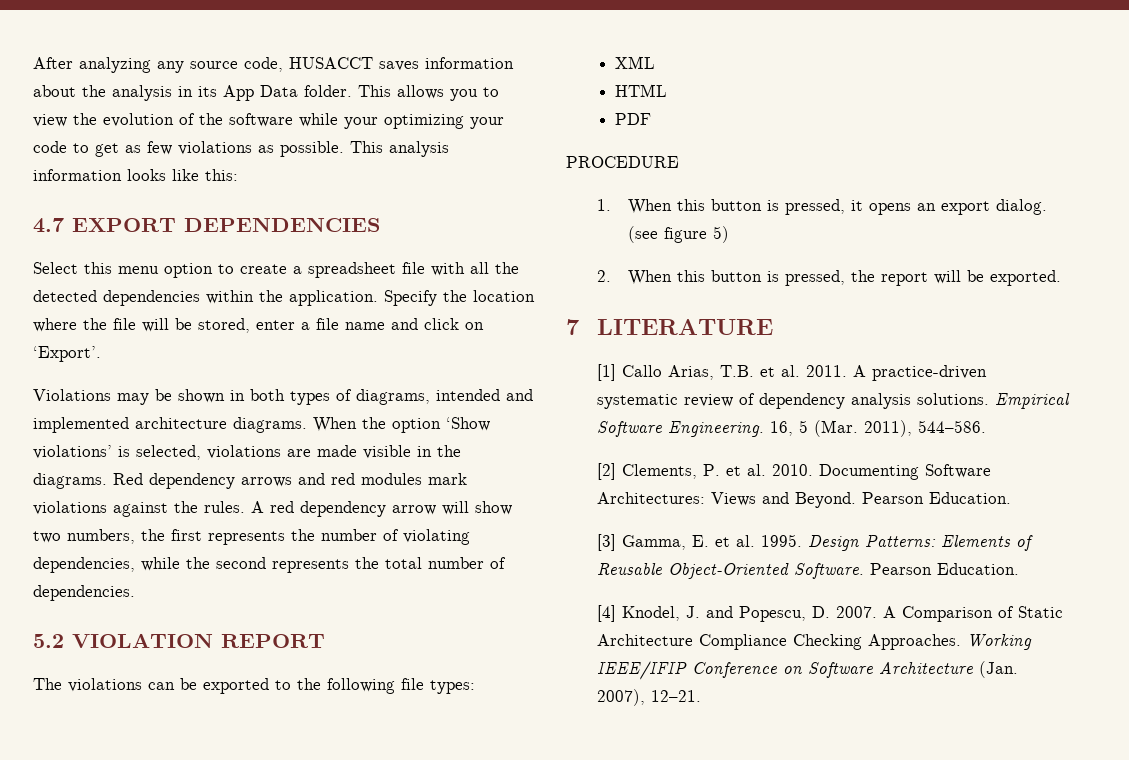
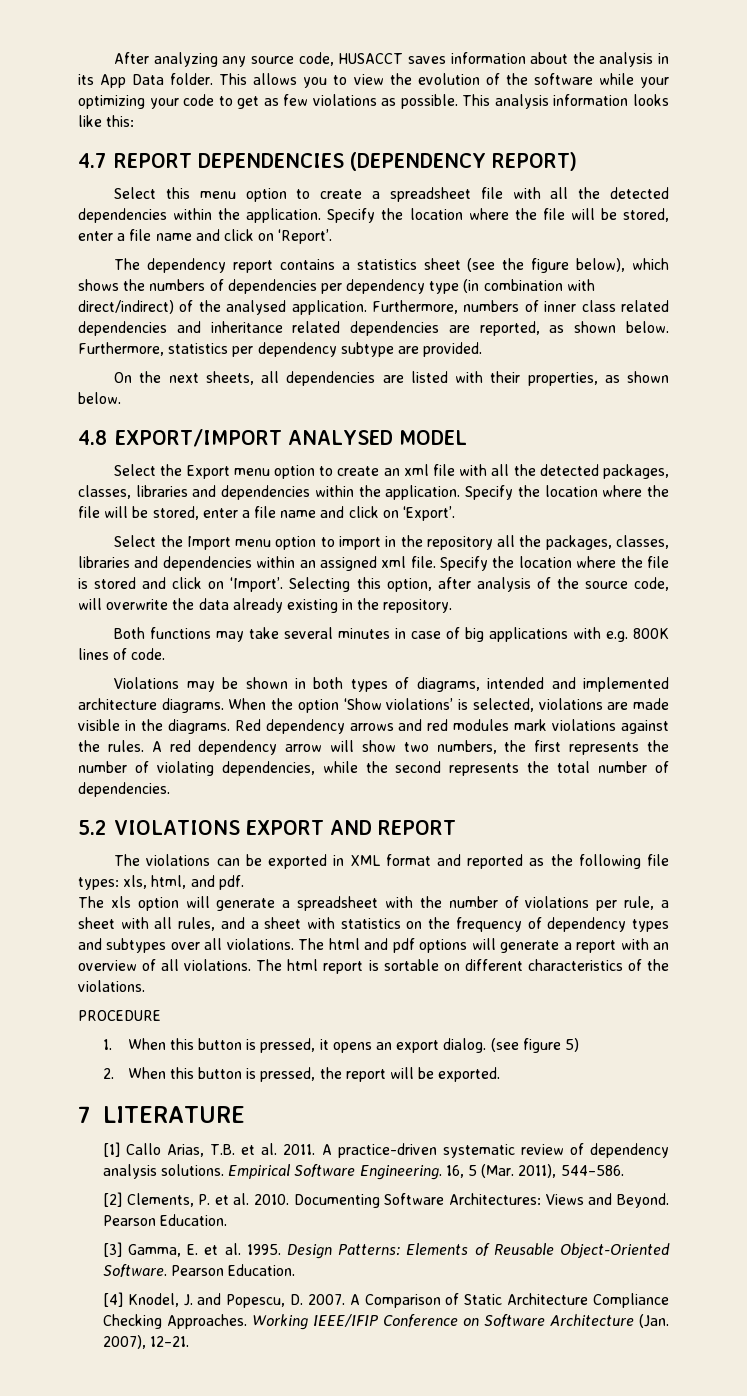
- 4.7 EXPORT DEPENDENCIES
+ 4.7 REPORT DEPENDENCIES (DEPENDENCY REPORT)
- Specify the location where the file will be stored, enter a file name and click on ‘Export’.
+ Specify the location where the file will be stored, enter a file name and click on ‘Report’.
+ The dependency report contains a statistics sheet (see the figure below), which shows the numbers of dependencies per dependency type (in combination with direct/indirect) of the analysed application. Furthermore, numbers of inner class related dependencies and inheritance related dependencies are reported, as shown below. Furthermore, statistics per dependency subtype are provided.
+ On the next sheets, all dependencies are listed with their properties, as shown below.
+ 4.8 EXPORT/IMPORT ANALYSED MODEL
+ Select the Export menu option to create an xml file with all the detected packages, classes, libraries and dependencies within the application. Specify the location where the file will be stored, enter a file name and click on ‘Export’.
+ Select the Import menu option to import in the repository all the packages, classes, libraries and dependencies within an assigned xml file. Specify the location where the file is stored and click on ‘Import’. Selecting this option, after analysis of the source code, will overwrite the data already existing in the repository.
+ Both functions may take several minutes in case of big applications with e.g. 800K lines of code.
- 5.2 VIOLATION REPORT
+ 5.2 VIOLATIONS EXPORT AND REPORT
- The violations can be exported to the following file types:
- XML
- HTML
- PDF
+ The violations can be exported in XML format and reported as the following file types: xls, html, and pdf.
+ The xls option will generate a spreadsheet with the number of violations per rule, a sheet with all rules, and a sheet with statistics on the frequency of dependency types and subtypes over all violations. The html and pdf options will generate a report with an overview of all violations. The html report is sortable on different characteristics of the violations.

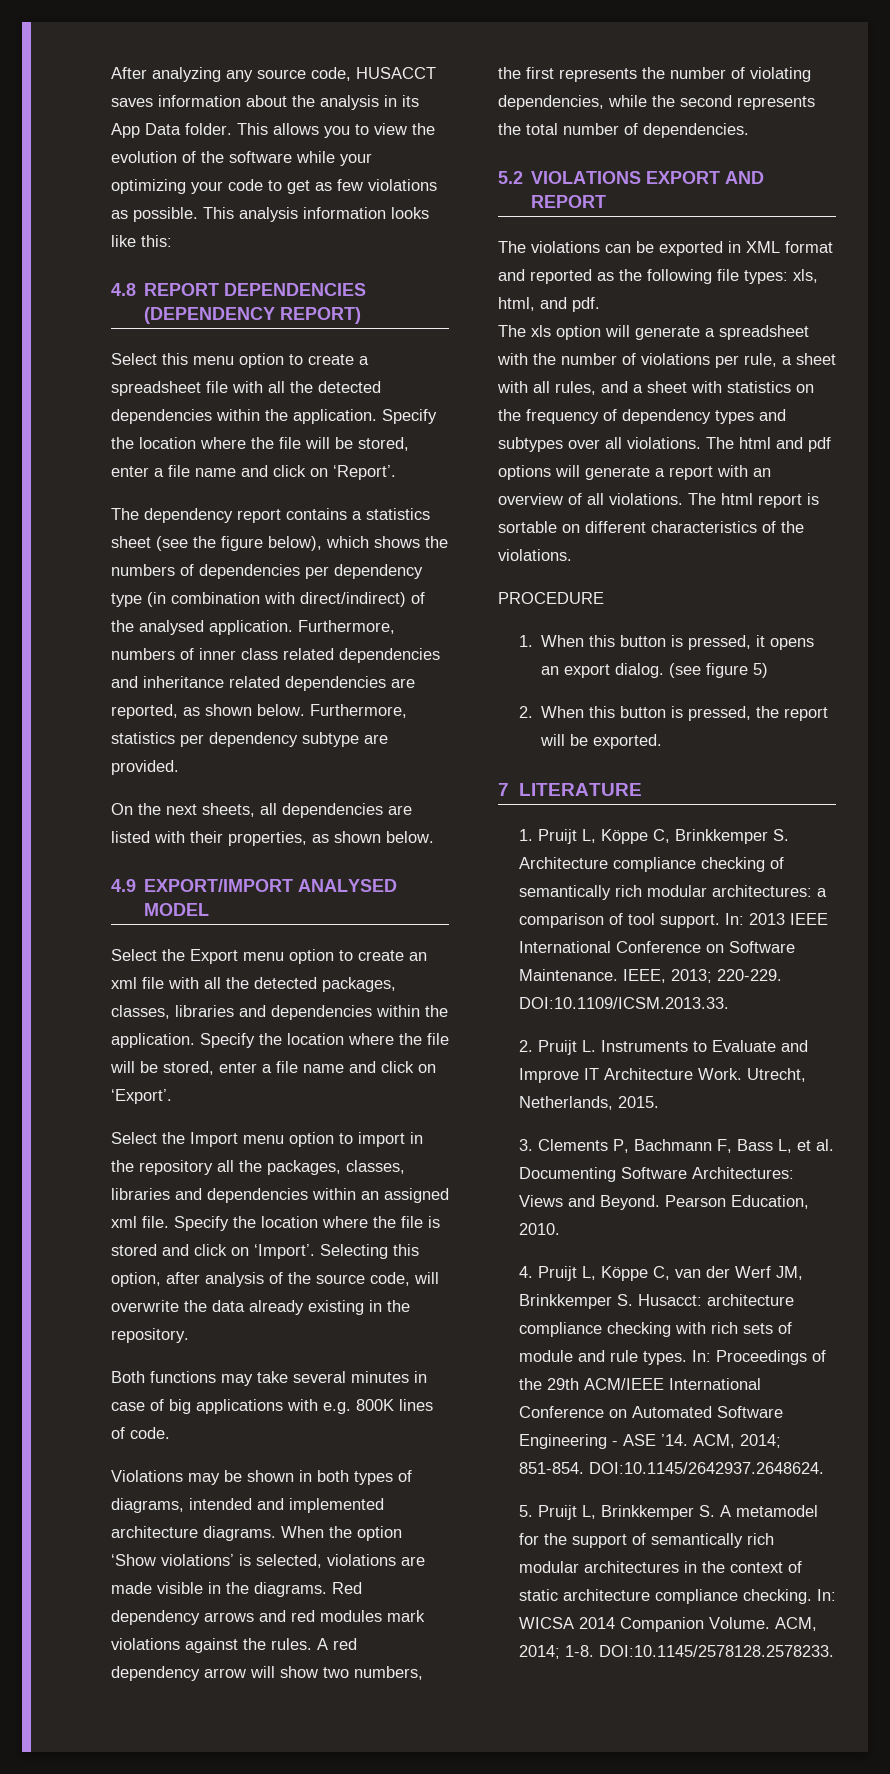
- 4.7 REPORT DEPENDENCIES (DEPENDENCY REPORT)
+ 4.8 REPORT DEPENDENCIES (DEPENDENCY REPORT)
- 4.8 EXPORT/IMPORT ANALYSED MODEL
+ 4.9 EXPORT/IMPORT ANALYSED MODEL
- [1] Callo Arias, T.B. et al. 2011. A practice-driven systematic review of dependency analysis solutions. Empirical Software Engineering. 16, 5 (Mar. 2011), 544–586.
- [2] Clements, P. et al. 2010. Documenting Software Architectures: Views and Beyond. Pearson Education.
- [3] Gamma, E. et al. 1995. Design Patterns: Elements of Reusable Object-Oriented Software. Pearson Education.
- [4] Knodel, J. and Popescu, D. 2007. A Comparison of Static Architecture Compliance Checking Approaches. Working IEEE/IFIP Conference on Software Architecture (Jan. 2007), 12–21.
+ 1. Pruijt L, Köppe C, Brinkkemper S. Architecture compliance checking of semantically rich modular architectures: a comparison of tool support. In: 2013 IEEE International Conference on Software Maintenance. IEEE, 2013; 220-229. DOI:10.1109/ICSM.2013.33.
+ 2. Pruijt L. Instruments to Evaluate and Improve IT Architecture Work. Utrecht, Netherlands, 2015.
+ 3. Clements P, Bachmann F, Bass L, et al. Documenting Software Architectures: Views and Beyond. Pearson Education, 2010.
+ 4. Pruijt L, Köppe C, van der Werf JM, Brinkkemper S. Husacct: architecture compliance checking with rich sets of module and rule types. In: Proceedings of the 29th ACM/IEEE International Conference on Automated Software Engineering - ASE ’14. ACM, 2014; 851-854. DOI:10.1145/2642937.2648624.
+ 5. Pruijt L, Brinkkemper S. A metamodel for the support of semantically rich modular architectures in the context of static architecture compliance checking. In: WICSA 2014 Companion Volume. ACM, 2014; 1-8. DOI:10.1145/2578128.2578233.

